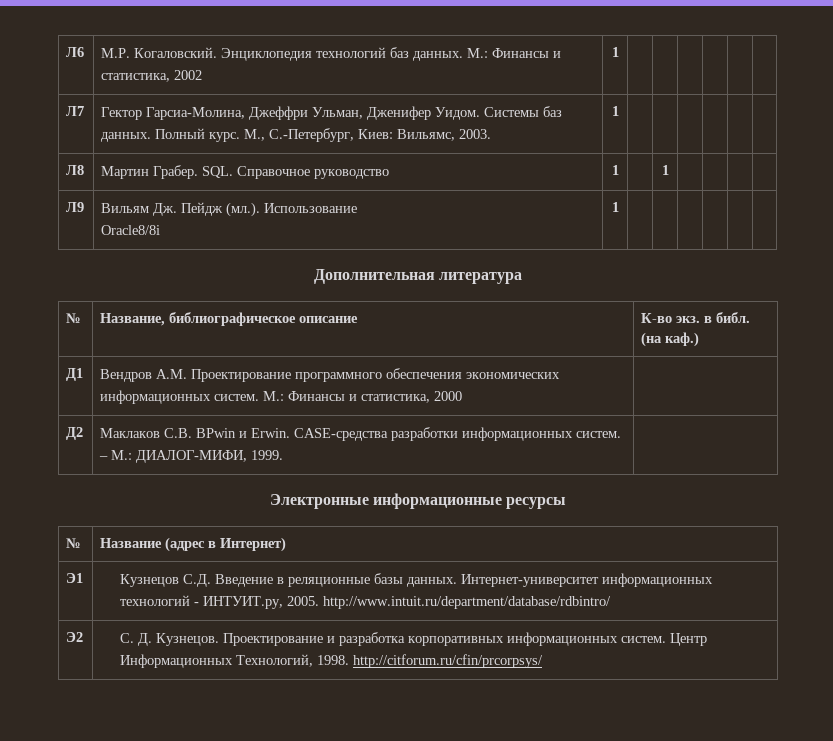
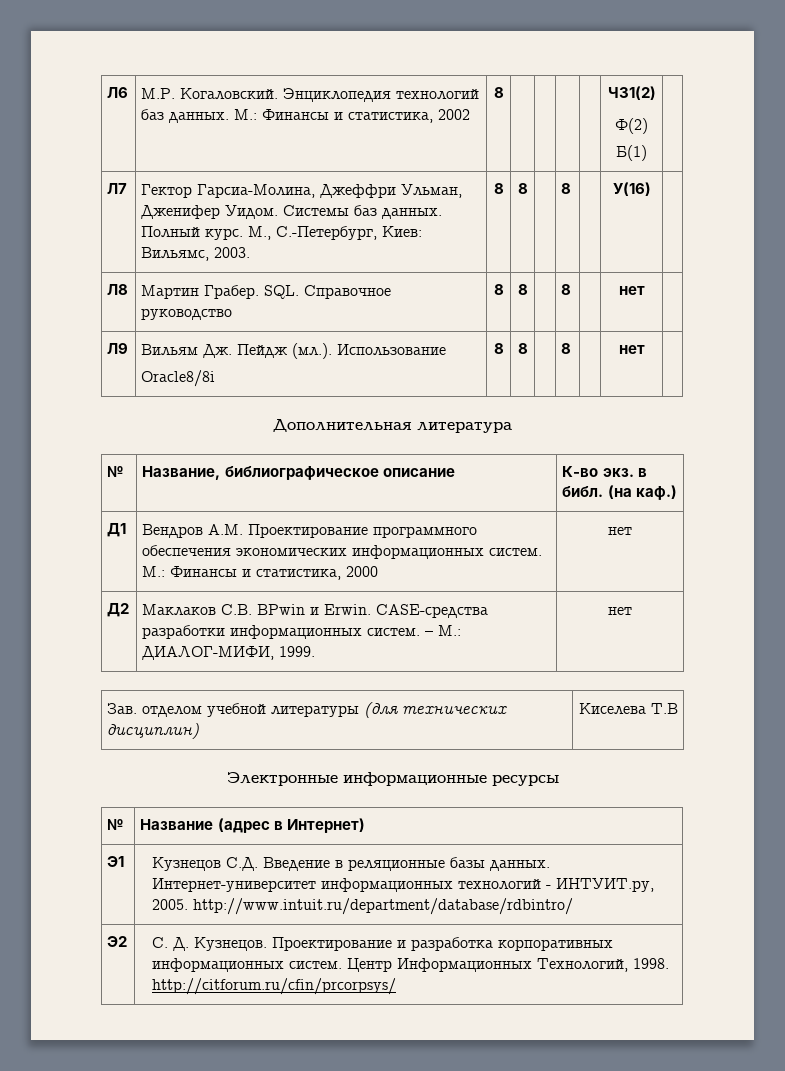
- Л6 | М.Р. Когаловский. Энциклопедия технологий баз данных. М.: Финансы и статистика, 2002 | 1 | | | | | |
+ Л6 | М.Р. Когаловский. Энциклопедия технологий баз данных. М.: Финансы и статистика, 2002 | 8 | | | | | ЧЗ1(2)
+ Ф(2)
+ Б(1) |
- Л7 | Гектор Гарсиа-Молина, Джеффри Ульман, Дженифер Уидом. Системы баз данных. Полный курс. М., С.-Петербург, Киев: Вильямс, 2003. | 1 | | | | | |
+ Л7 | Гектор Гарсиа-Молина, Джеффри Ульман, Дженифер Уидом. Системы баз данных. Полный курс. М., С.-Петербург, Киев: Вильямс, 2003. | 8 | 8 | | 8 | | У(16) |
- Л8 | Мартин Грабер. SQL. Справочное руководство | 1 | | 1 | | | |
+ Л8 | Мартин Грабер. SQL. Справочное руководство | 8 | 8 | | 8 | | нет |
  Л9 | Вильям Дж. Пейдж (мл.). Использование
- Oracle8/8i | 1 | | | | | |
+ Oracle8/8i | 8 | 8 | | 8 | | нет |
- Д1 | Вендров А.М. Проектирование программного обеспечения экономических информационных систем. М.: Финансы и статистика, 2000 |
+ Д1 | Вендров А.М. Проектирование программного обеспечения экономических информационных систем. М.: Финансы и статистика, 2000 | нет
- Д2 | Маклаков С.В. BPwin и Erwin. CASE-средства разработки информационных систем. – М.: ДИАЛОГ-МИФИ, 1999. |
+ Д2 | Маклаков С.В. BPwin и Erwin. CASE-средства разработки информационных систем. – М.: ДИАЛОГ-МИФИ, 1999. | нет
+ Зав. отделом учебной литературы (для технических дисциплин) | Киселева Т.В

